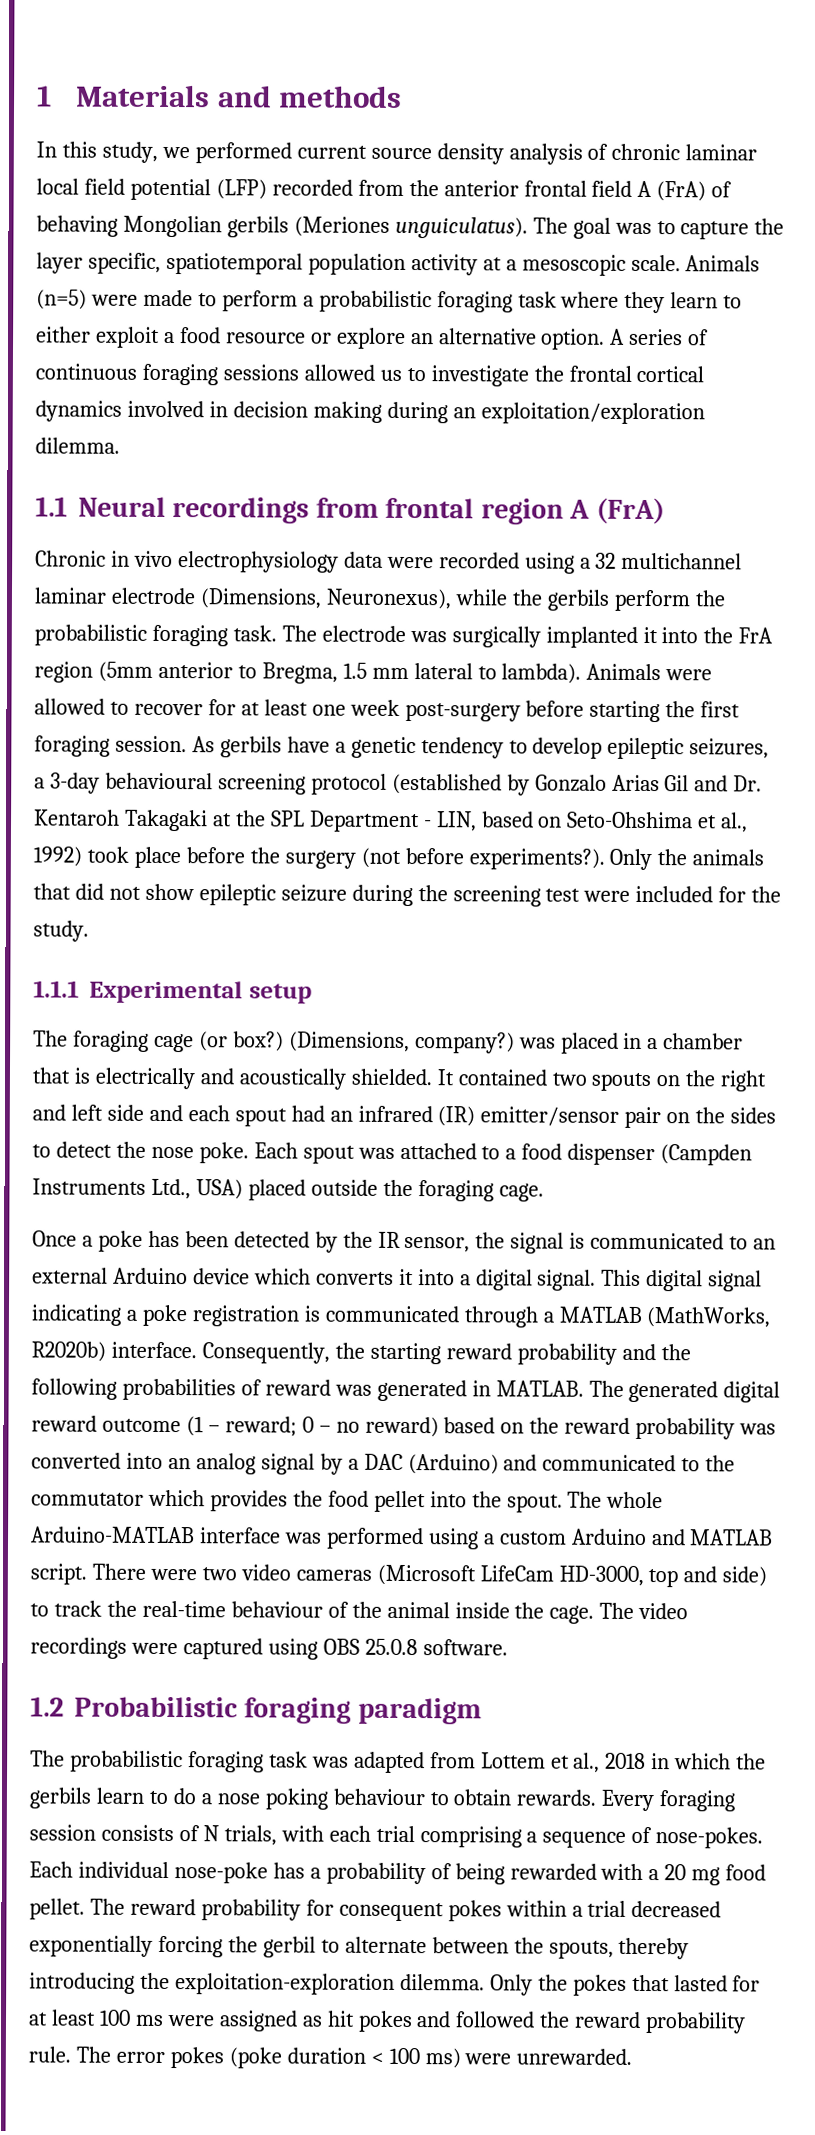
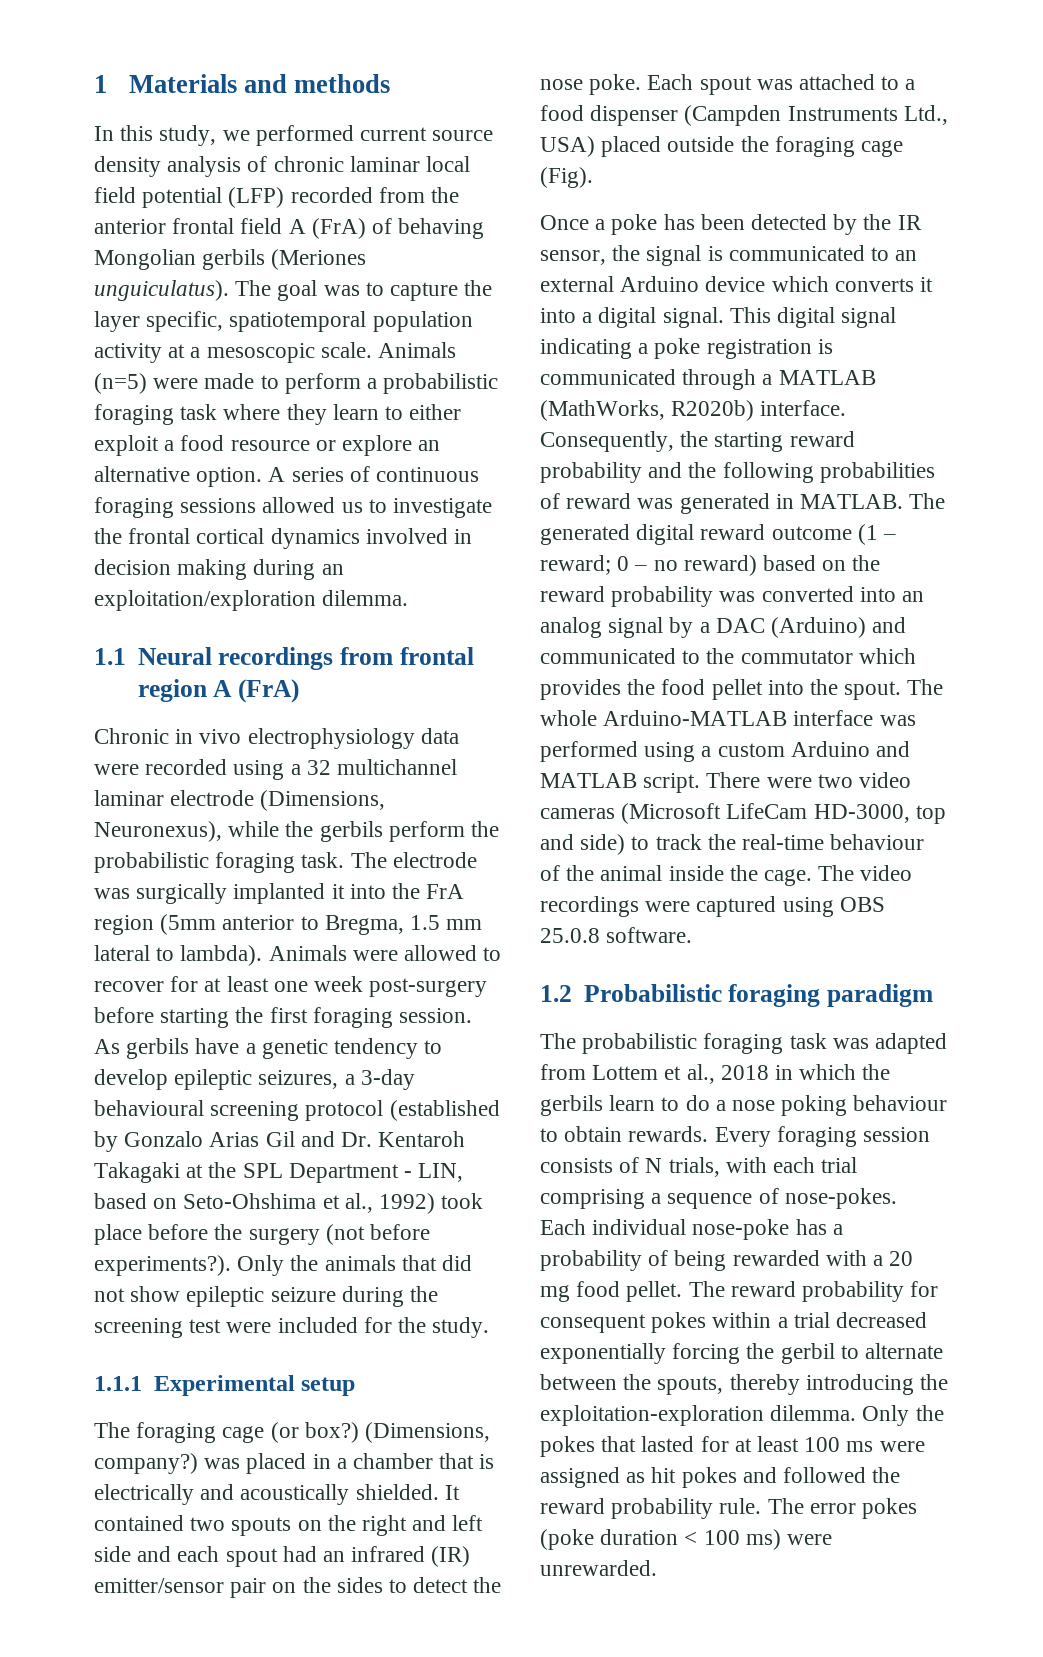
- Each spout was attached to a food dispenser (Campden Instruments Ltd., USA) placed outside the foraging cage.
+ Each spout was attached to a food dispenser (Campden Instruments Ltd., USA) placed outside the foraging cage (Fig).

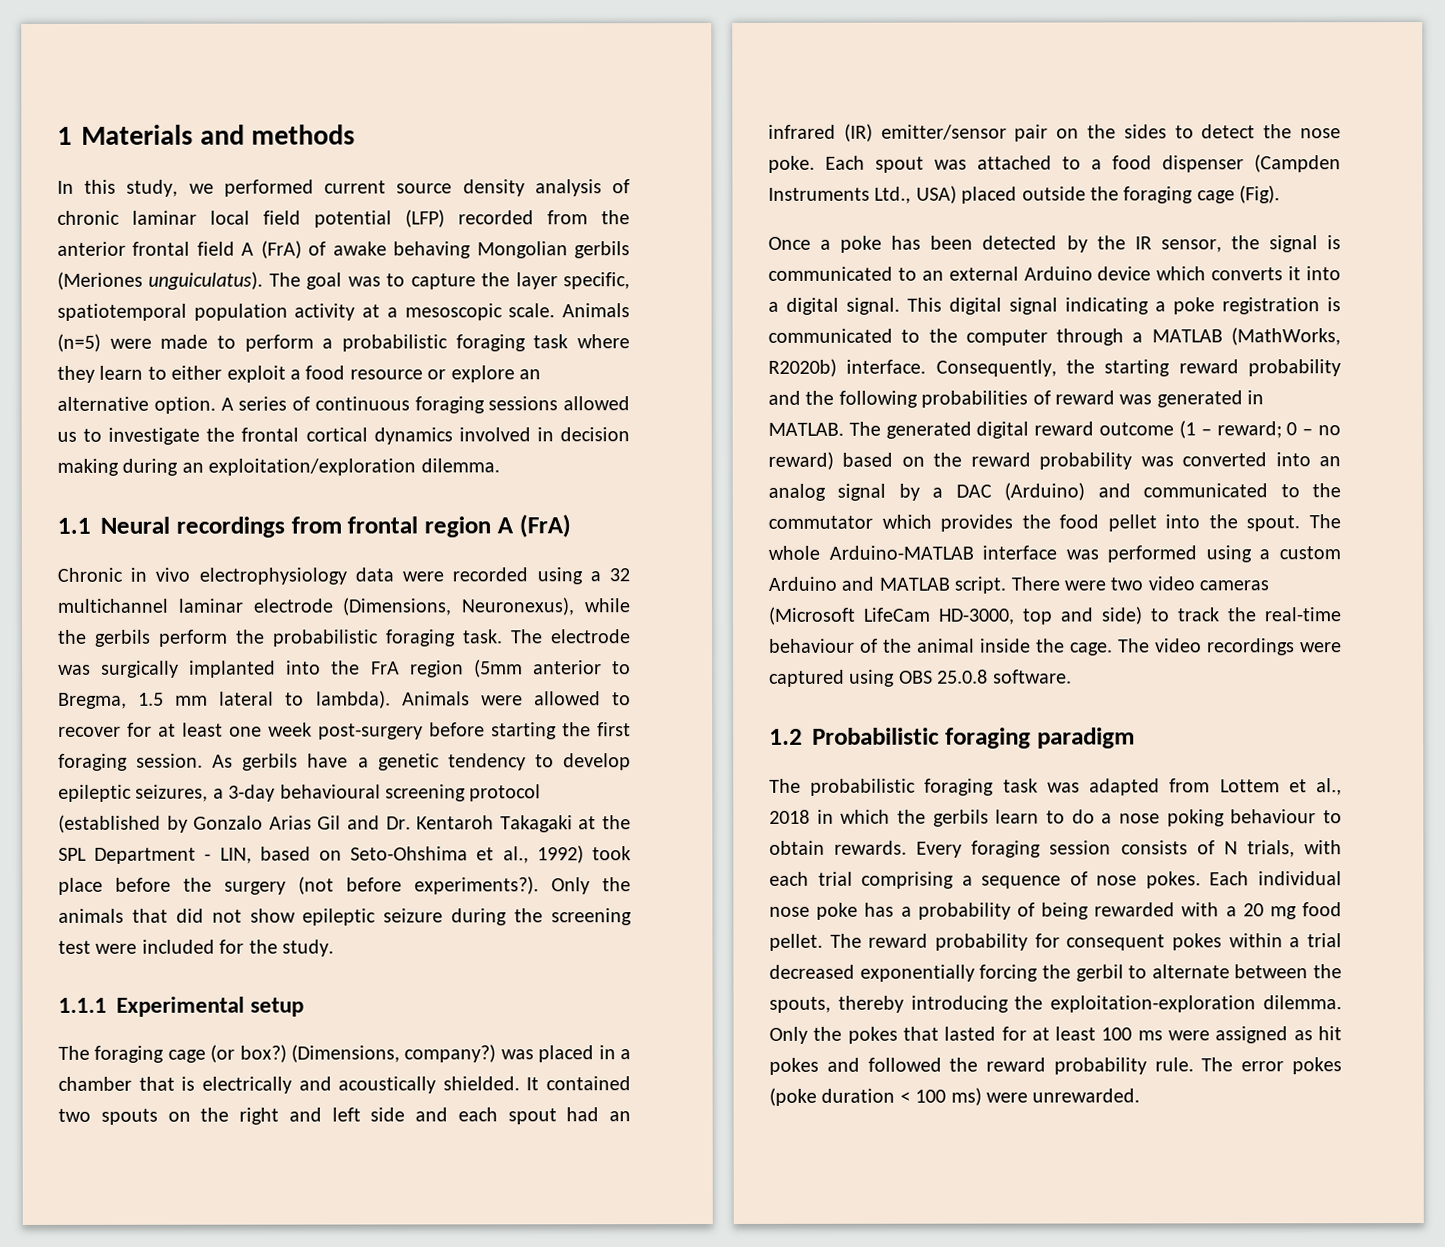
- In this study, we performed current source density analysis of chronic laminar local field potential (LFP) recorded from the anterior frontal field A (FrA) of behaving Mongolian gerbils (Meriones unguiculatus).
+ In this study, we performed current source density analysis of chronic laminar local field potential (LFP) recorded from the anterior frontal field A (FrA) of awake behaving Mongolian gerbils (Meriones unguiculatus).
- The electrode was surgically implanted it into the FrA region (5mm anterior to Bregma, 1.5 mm lateral to lambda).
+ The electrode was surgically implanted into the FrA region (5mm anterior to Bregma, 1.5 mm lateral to lambda).
- This digital signal indicating a poke registration is communicated through a MATLAB (MathWorks, R2020b) interface.
+ This digital signal indicating a poke registration is communicated to the computer through a MATLAB (MathWorks, R2020b) interface.
- Every foraging session consists of N trials, with each trial comprising a sequence of nose-pokes. Each individual nose-poke has a probability of being rewarded with a 20 mg food pellet.
+ Every foraging session consists of N trials, with each trial comprising a sequence of nose pokes. Each individual nose poke has a probability of being rewarded with a 20 mg food pellet.

